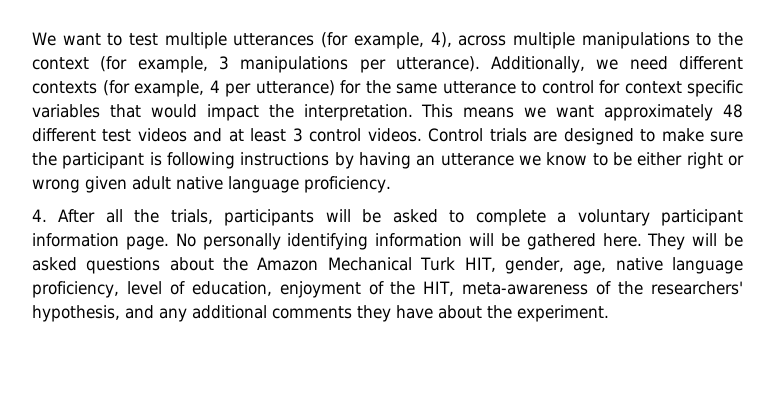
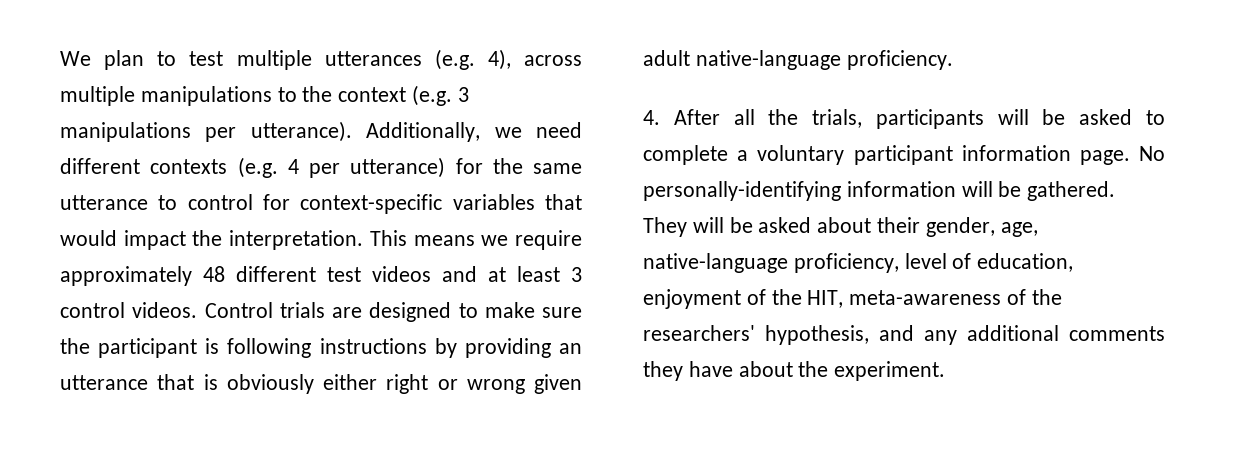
- We want to test multiple utterances (for example, 4), across multiple manipulations to the context (for example, 3 manipulations per utterance).
+ We plan to test multiple utterances (e.g. 4), across multiple manipulations to the context (e.g. 3 manipulations per utterance).
- Additionally, we need different contexts (for example, 4 per utterance) for the same utterance to control for context specific variables that would impact the interpretation.
+ Additionally, we need different contexts (e.g. 4 per utterance) for the same utterance to control for context-specific variables that would impact the interpretation.
- This means we want approximately 48 different test videos and at least 3 control videos.
+ This means we require approximately 48 different test videos and at least 3 control videos.
- Control trials are designed to make sure the participant is following instructions by having an utterance we know to be either right or wrong given adult native language proficiency.
+ Control trials are designed to make sure the participant is following instructions by providing an utterance that is obviously either right or wrong given adult native-language proficiency.
- No personally identifying information will be gathered here.
+ No personally-identifying information will be gathered.
- They will be asked questions about the Amazon Mechanical Turk HIT, gender, age, native language proficiency, level of education, enjoyment of the HIT, meta-awareness of the researchers' hypothesis, and any additional comments they have about the experiment.
+ They will be asked about their gender, age, native-language proficiency, level of education, enjoyment of the HIT, meta-awareness of the researchers' hypothesis, and any additional comments they have about the experiment.

